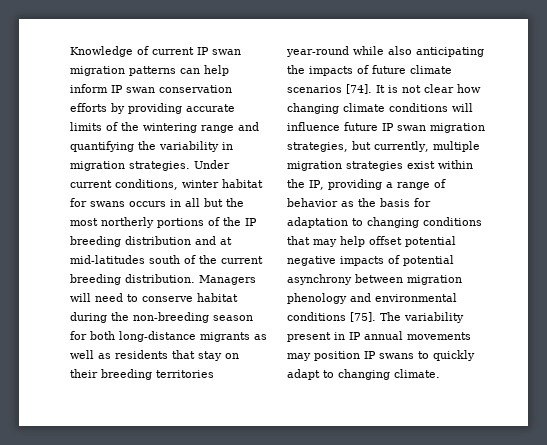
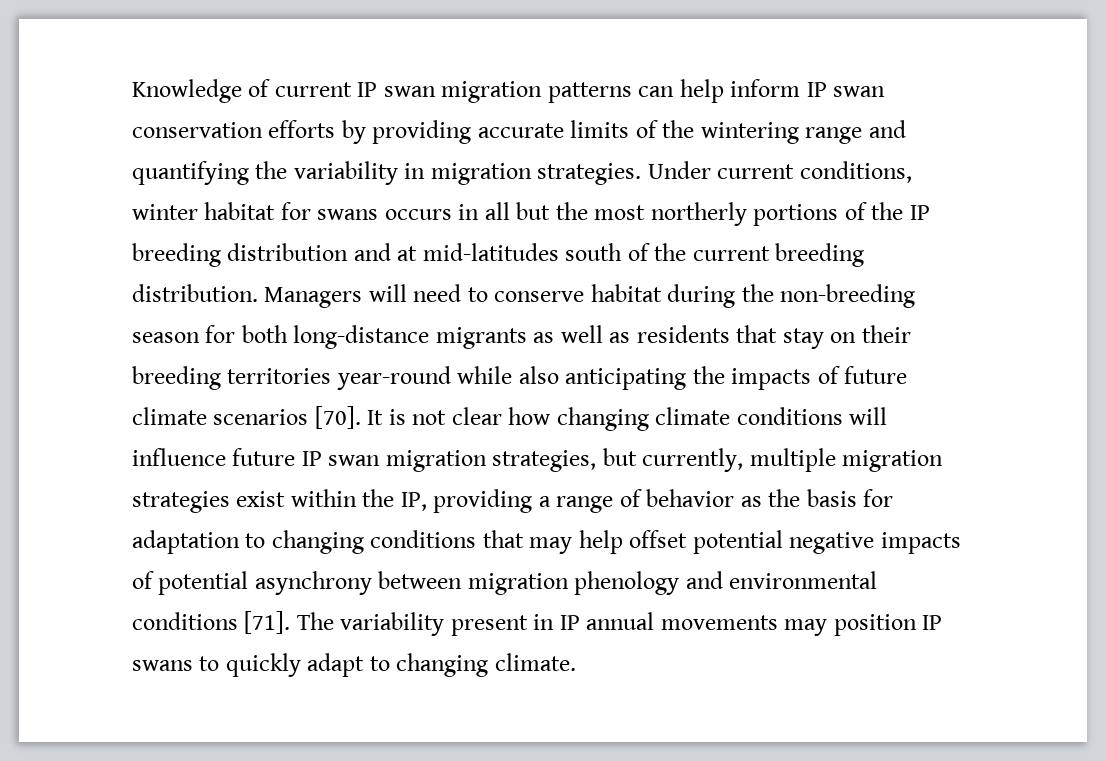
- Managers will need to conserve habitat during the non-breeding season for both long-distance migrants as well as residents that stay on their breeding territories year-round while also anticipating the impacts of future climate scenarios [74].
+ Managers will need to conserve habitat during the non-breeding season for both long-distance migrants as well as residents that stay on their breeding territories year-round while also anticipating the impacts of future climate scenarios [70].
- It is not clear how changing climate conditions will influence future IP swan migration strategies, but currently, multiple migration strategies exist within the IP, providing a range of behavior as the basis for adaptation to changing conditions that may help offset potential negative impacts of potential asynchrony between migration phenology and environmental conditions [75].
+ It is not clear how changing climate conditions will influence future IP swan migration strategies, but currently, multiple migration strategies exist within the IP, providing a range of behavior as the basis for adaptation to changing conditions that may help offset potential negative impacts of potential asynchrony between migration phenology and environmental conditions [71].

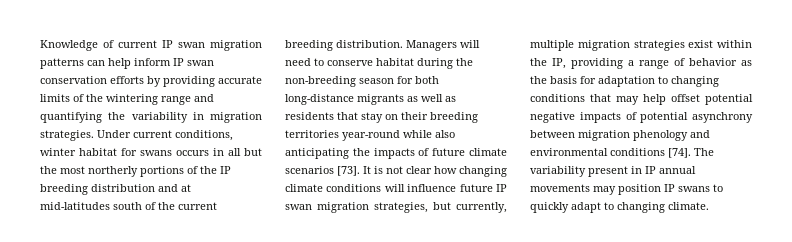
- Managers will need to conserve habitat during the non-breeding season for both long-distance migrants as well as residents that stay on their breeding territories year-round while also anticipating the impacts of future climate scenarios [70].
+ Managers will need to conserve habitat during the non-breeding season for both long-distance migrants as well as residents that stay on their breeding territories year-round while also anticipating the impacts of future climate scenarios [73].
- It is not clear how changing climate conditions will influence future IP swan migration strategies, but currently, multiple migration strategies exist within the IP, providing a range of behavior as the basis for adaptation to changing conditions that may help offset potential negative impacts of potential asynchrony between migration phenology and environmental conditions [71].
+ It is not clear how changing climate conditions will influence future IP swan migration strategies, but currently, multiple migration strategies exist within the IP, providing a range of behavior as the basis for adaptation to changing conditions that may help offset potential negative impacts of potential asynchrony between migration phenology and environmental conditions [74].

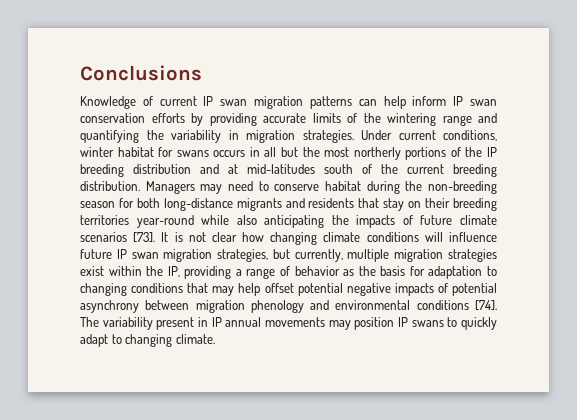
+ Conclusions
- Managers will need to conserve habitat during the non-breeding season for both long-distance migrants as well as residents that stay on their breeding territories year-round while also anticipating the impacts of future climate scenarios [73].
+ Managers may need to conserve habitat during the non-breeding season for both long-distance migrants and residents that stay on their breeding territories year-round while also anticipating the impacts of future climate scenarios [73].

